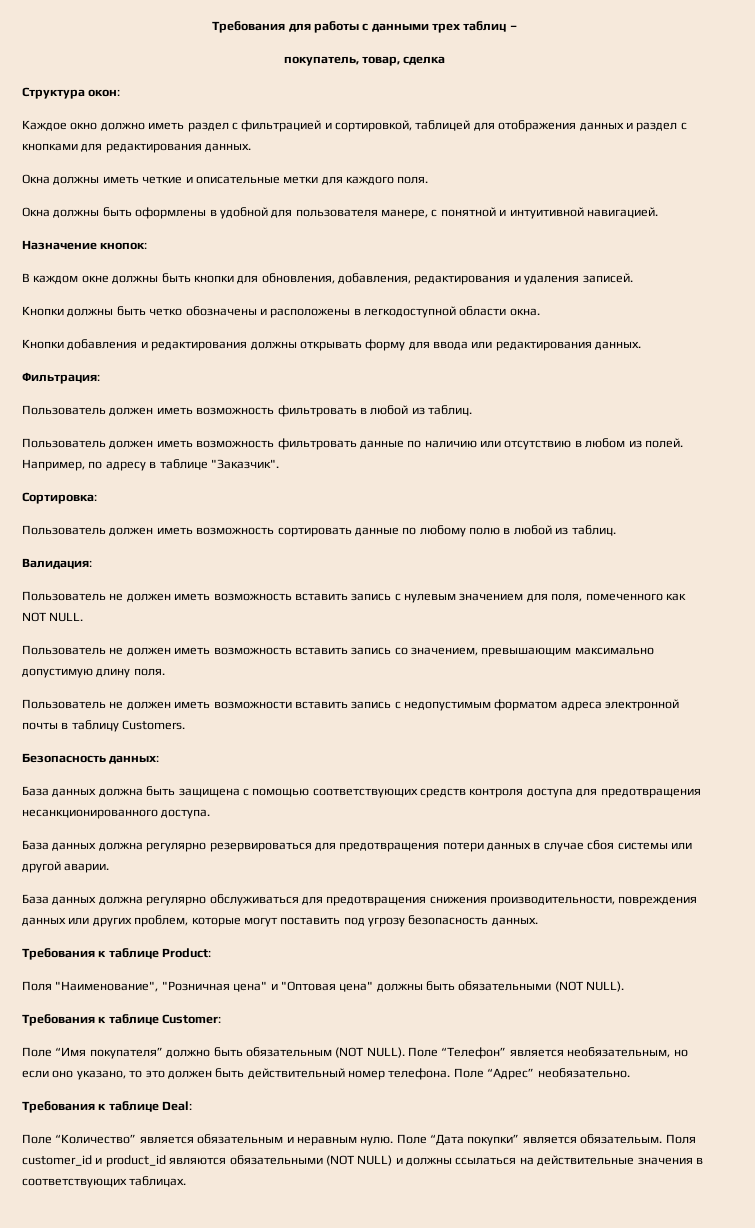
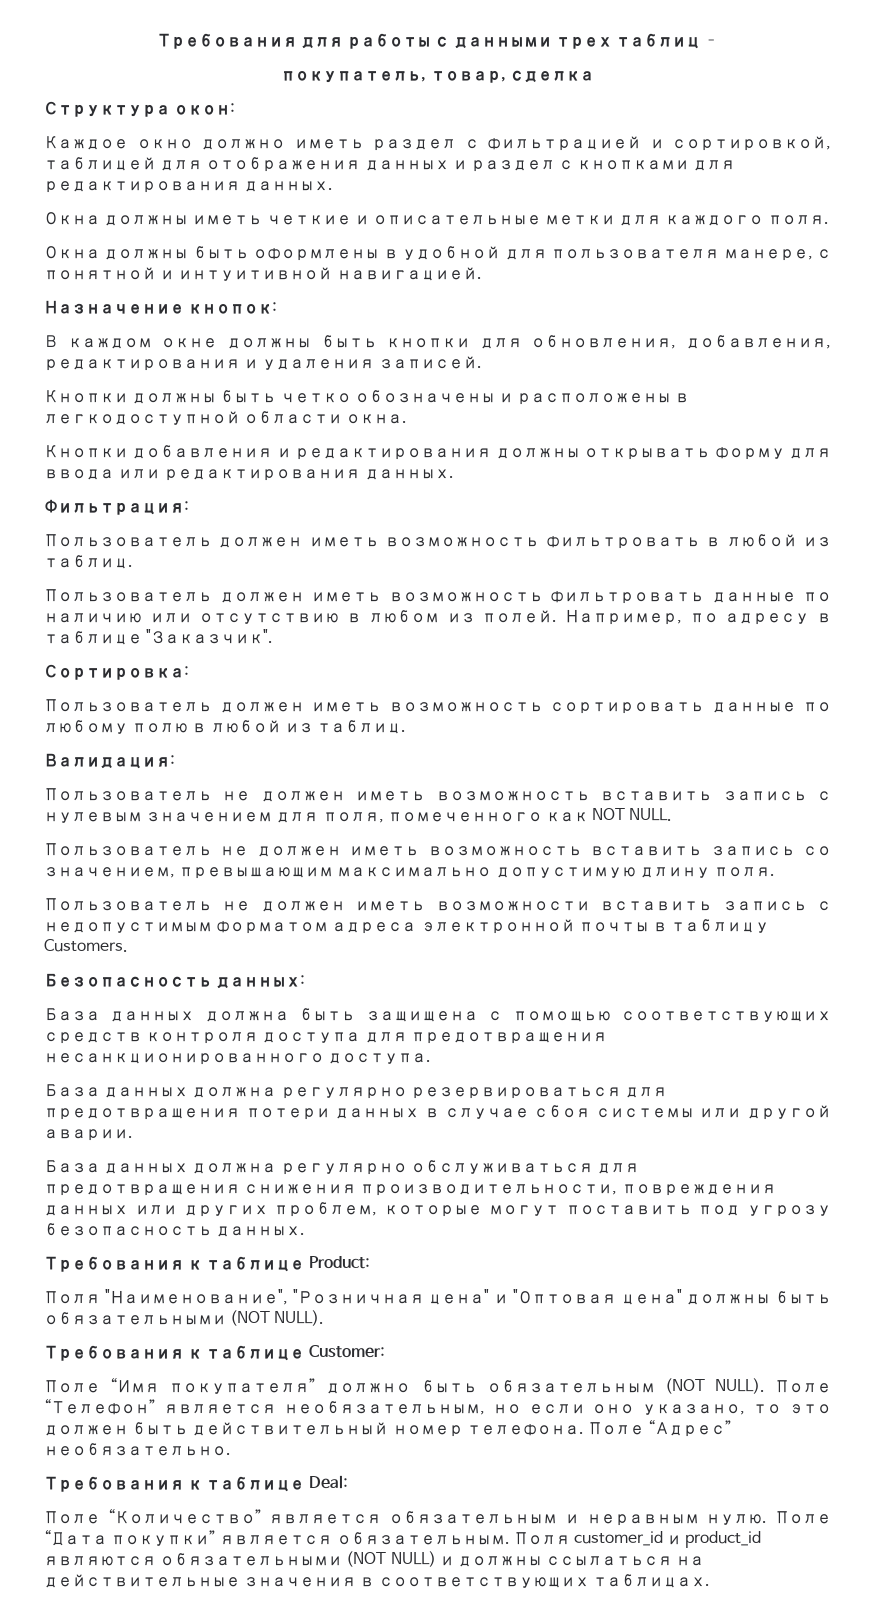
- Поле “Дата покупки” является обязательым.
+ Поле “Дата покупки” является обязательным.

